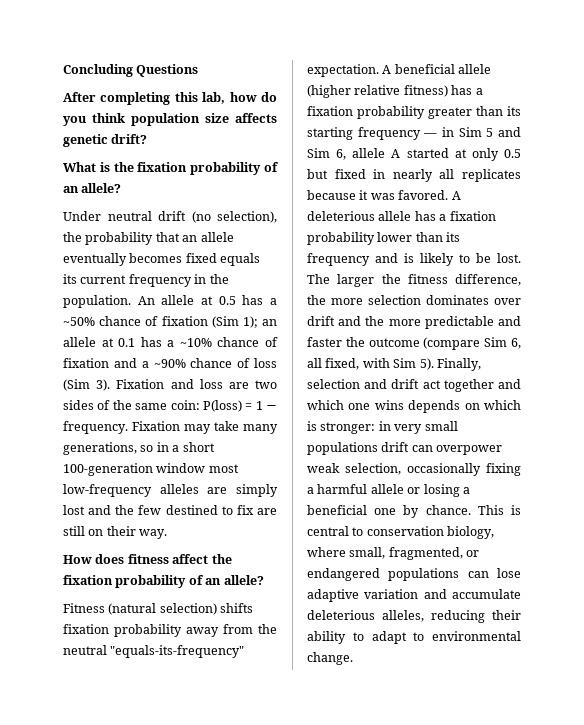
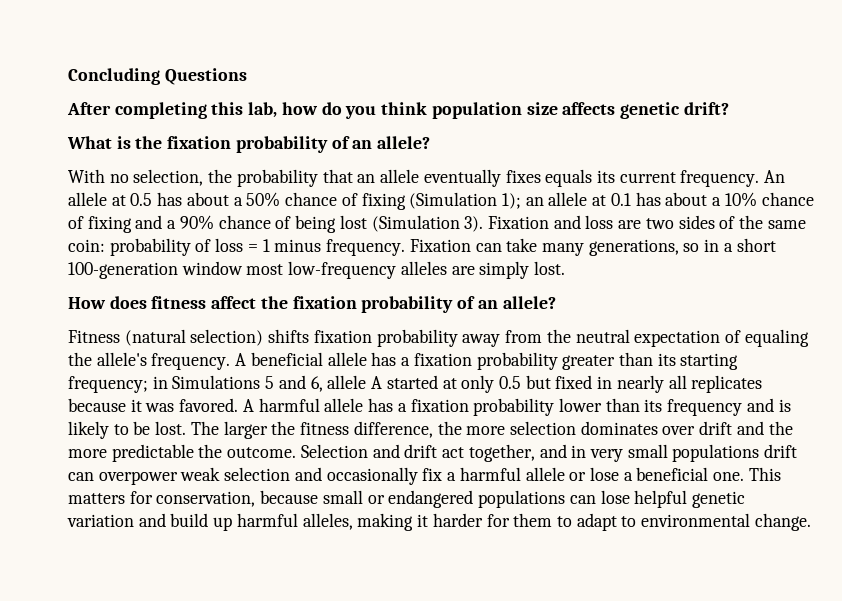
- Under neutral drift (no selection), the probability that an allele eventually becomes fixed equals its current frequency in the population.
+ With no selection, the probability that an allele eventually fixes equals its current frequency.
- An allele at 0.5 has a ~50% chance of fixation (Sim 1); an allele at 0.1 has a ~10% chance of fixation and a ~90% chance of loss (Sim 3).
+ An allele at 0.5 has about a 50% chance of fixing (Simulation 1); an allele at 0.1 has about a 10% chance of fixing and a 90% chance of being lost (Simulation 3).
- Fixation and loss are two sides of the same coin: P(loss) = 1 − frequency.
+ Fixation and loss are two sides of the same coin: probability of loss = 1 minus frequency.
- Fixation may take many generations, so in a short 100-generation window most low-frequency alleles are simply lost and the few destined to fix are still on their way.
+ Fixation can take many generations, so in a short 100-generation window most low-frequency alleles are simply lost.
- Fitness (natural selection) shifts fixation probability away from the neutral "equals-its-frequency" expectation. A beneficial allele (higher relative fitness) has a fixation probability greater than its starting frequency — in Sim 5 and Sim 6, allele A started at only 0.5 but fixed in nearly all replicates because it was favored.
+ Fitness (natural selection) shifts fixation probability away from the neutral expectation of equaling the allele's frequency. A beneficial allele has a fixation probability greater than its starting frequency; in Simulations 5 and 6, allele A started at only 0.5 but fixed in nearly all replicates because it was favored.
- A deleterious allele has a fixation probability lower than its frequency and is likely to be lost.
+ A harmful allele has a fixation probability lower than its frequency and is likely to be lost.
- The larger the fitness difference, the more selection dominates over drift and the more predictable and faster the outcome (compare Sim 6, all fixed, with Sim 5). Finally, selection and drift act together and which one wins depends on which is stronger: in very small populations drift can overpower weak selection, occasionally fixing a harmful allele or losing a beneficial one by chance. This is central to conservation biology, where small, fragmented, or endangered populations can lose adaptive variation and accumulate deleterious alleles, reducing their ability to adapt to environmental change.
+ The larger the fitness difference, the more selection dominates over drift and the more predictable the outcome. Selection and drift act together, and in very small populations drift can overpower weak selection and occasionally fix a harmful allele or lose a beneficial one. This matters for conservation, because small or endangered populations can lose helpful genetic variation and build up harmful alleles, making it harder for them to adapt to environmental change.

